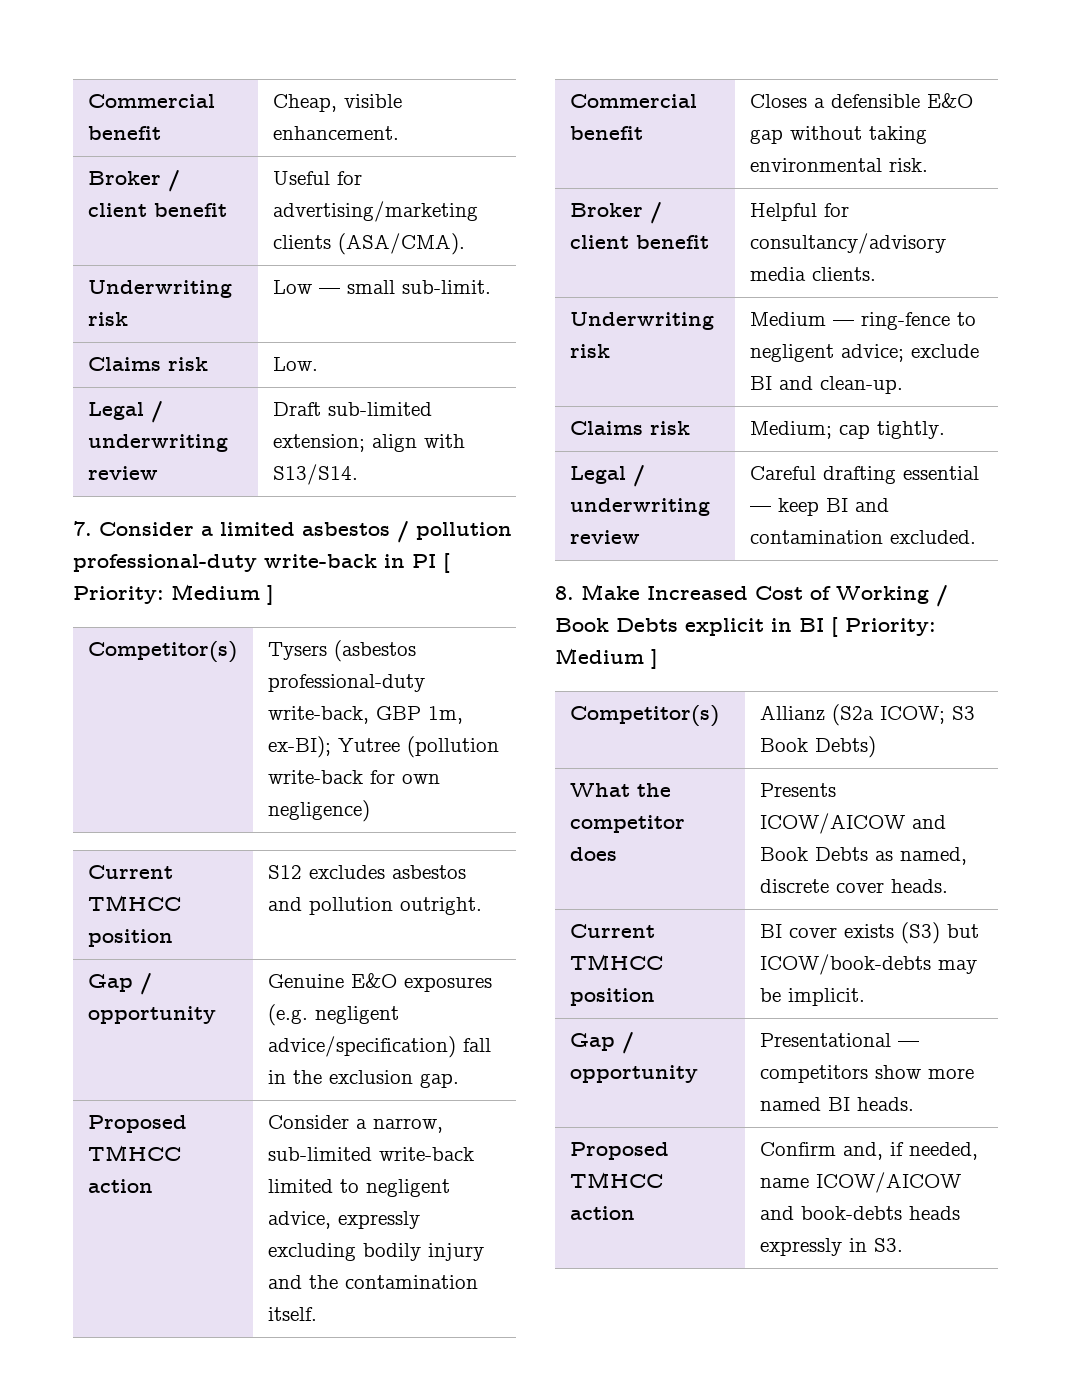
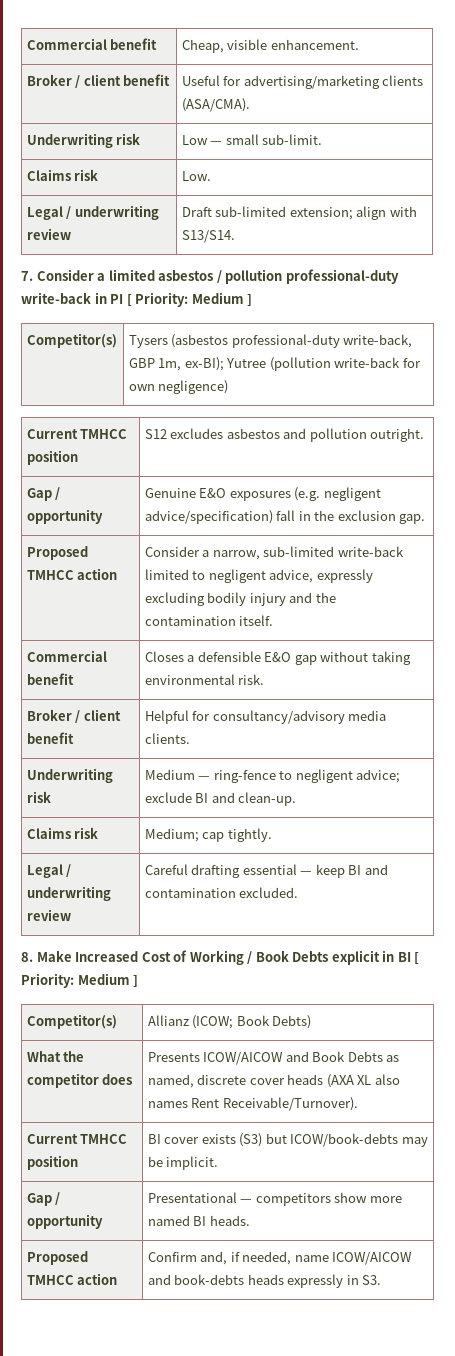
- Competitor(s) | Allianz (S2a ICOW; S3 Book Debts)
+ Competitor(s) | Allianz (ICOW; Book Debts)
- What the competitor does | Presents ICOW/AICOW and Book Debts as named, discrete cover heads.
+ What the competitor does | Presents ICOW/AICOW and Book Debts as named, discrete cover heads (AXA XL also names Rent Receivable/Turnover).

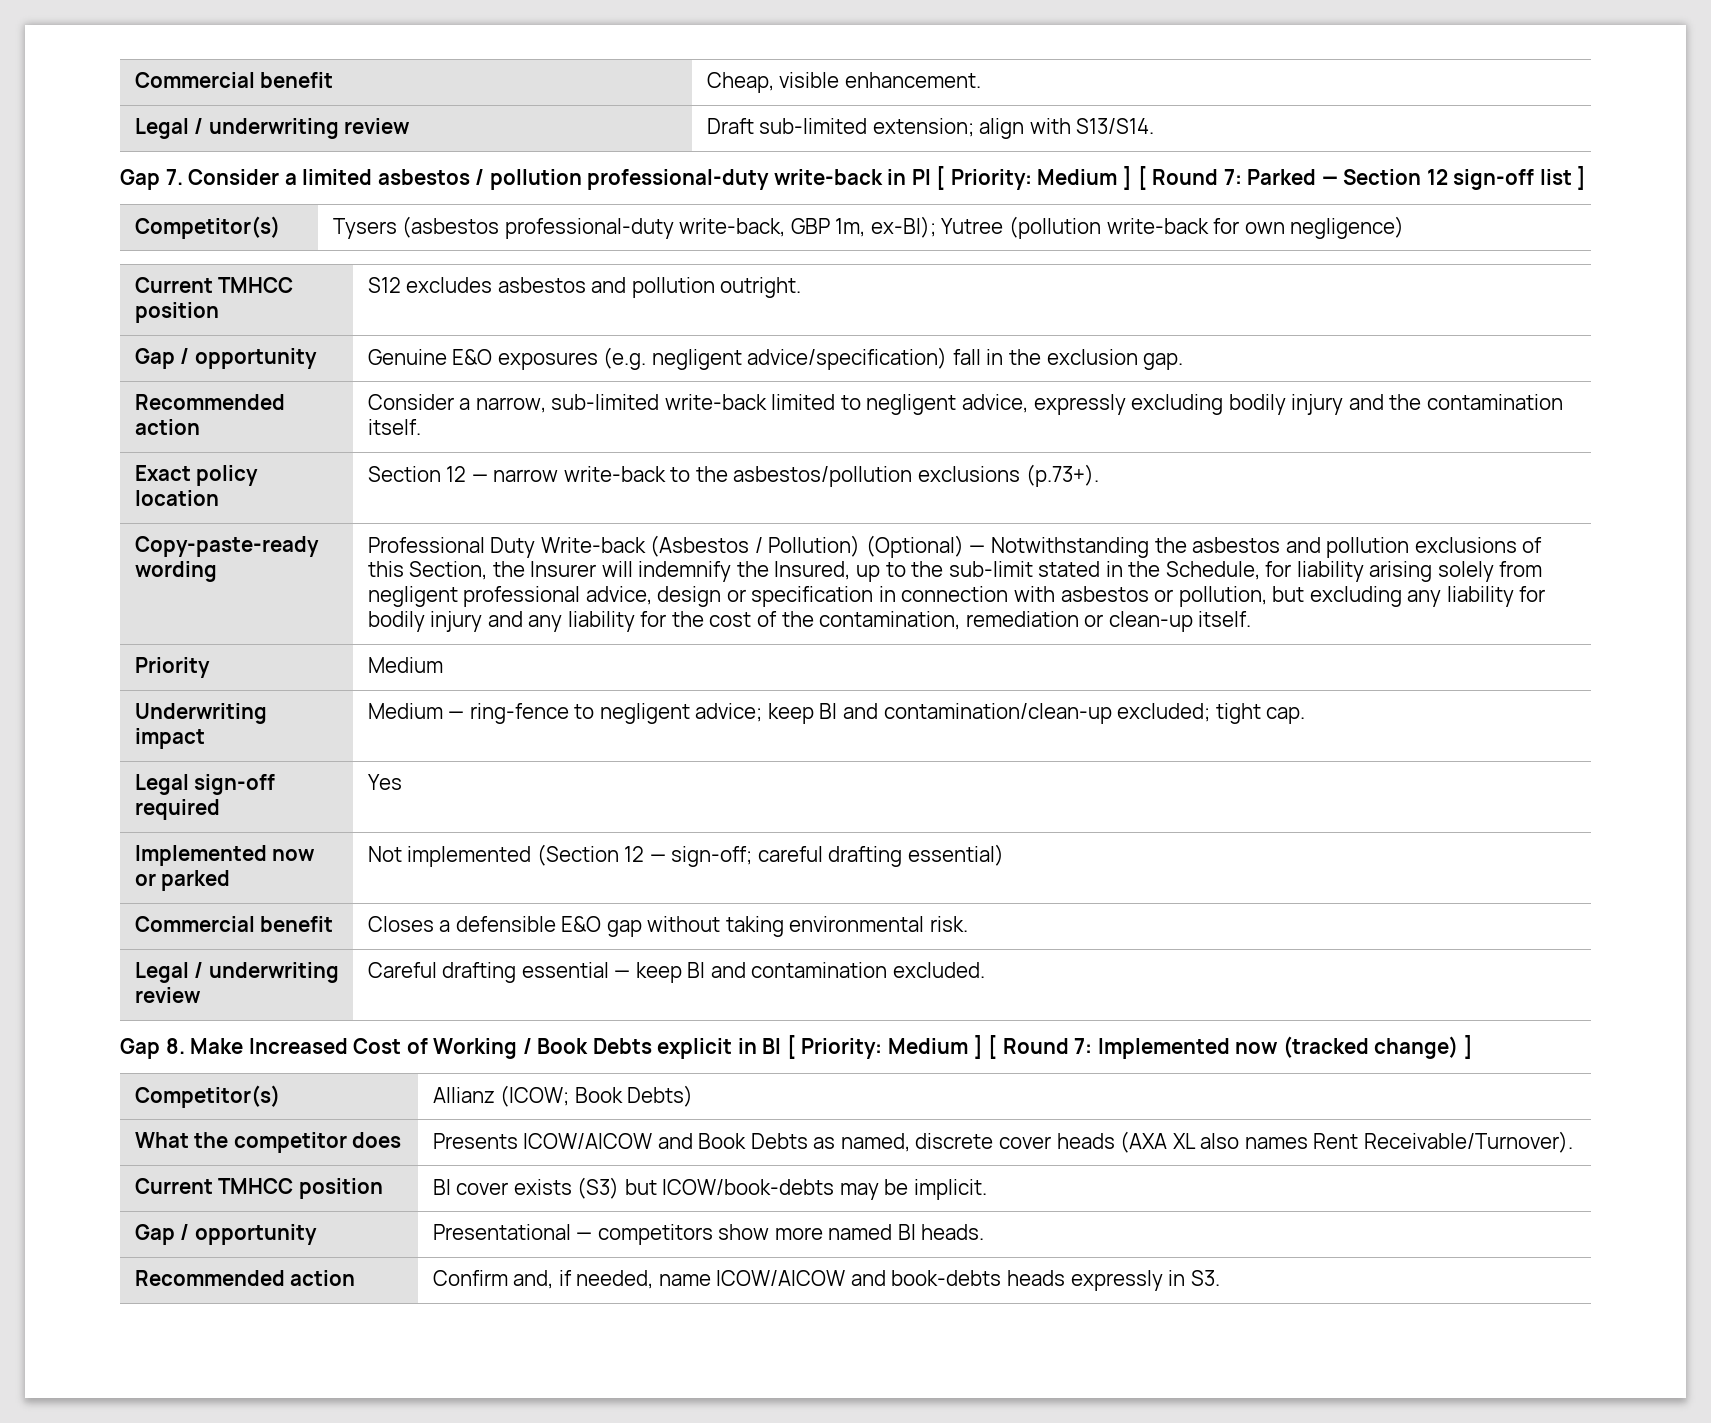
- Broker / client benefit | Useful for advertising/marketing clients (ASA/CMA).
- Underwriting risk | Low — small sub-limit.
- Claims risk | Low.
- 7. Consider a limited asbestos / pollution professional-duty write-back in PI [ Priority: Medium ]
+ Gap 7. Consider a limited asbestos / pollution professional-duty write-back in PI [ Priority: Medium ] [ Round 7: Parked — Section 12 sign-off list ]
- Proposed TMHCC action | Consider a narrow, sub-limited write-back limited to negligent advice, expressly excluding bodily injury and the contamination itself.
+ Recommended action | Consider a narrow, sub-limited write-back limited to negligent advice, expressly excluding bodily injury and the contamination itself.
+ Exact policy location | Section 12 — narrow write-back to the asbestos/pollution exclusions (p.73+).
+ Copy-paste-ready wording | Professional Duty Write-back (Asbestos / Pollution) (Optional) — Notwithstanding the asbestos and pollution exclusions of this Section, the Insurer will indemnify the Insured, up to the sub-limit stated in the Schedule, for liability arising solely from negligent professional advice, design or specification in connection with asbestos or pollution, but excluding any liability for bodily injury and any liability for the cost of the contamination, remediation or clean-up itself.
+ Priority | Medium
+ Underwriting impact | Medium — ring-fence to negligent advice; keep BI and contamination/clean-up excluded; tight cap.
+ Legal sign-off required | Yes
+ Implemented now or parked | Not implemented (Section 12 — sign-off; careful drafting essential)
- Broker / client benefit | Helpful for consultancy/advisory media clients.
- Underwriting risk | Medium — ring-fence to negligent advice; exclude BI and clean-up.
- Claims risk | Medium; cap tightly.
- 8. Make Increased Cost of Working / Book Debts explicit in BI [ Priority: Medium ]
+ Gap 8. Make Increased Cost of Working / Book Debts explicit in BI [ Priority: Medium ] [ Round 7: Implemented now (tracked change) ]
- Proposed TMHCC action | Confirm and, if needed, name ICOW/AICOW and book-debts heads expressly in S3.
+ Recommended action | Confirm and, if needed, name ICOW/AICOW and book-debts heads expressly in S3.

